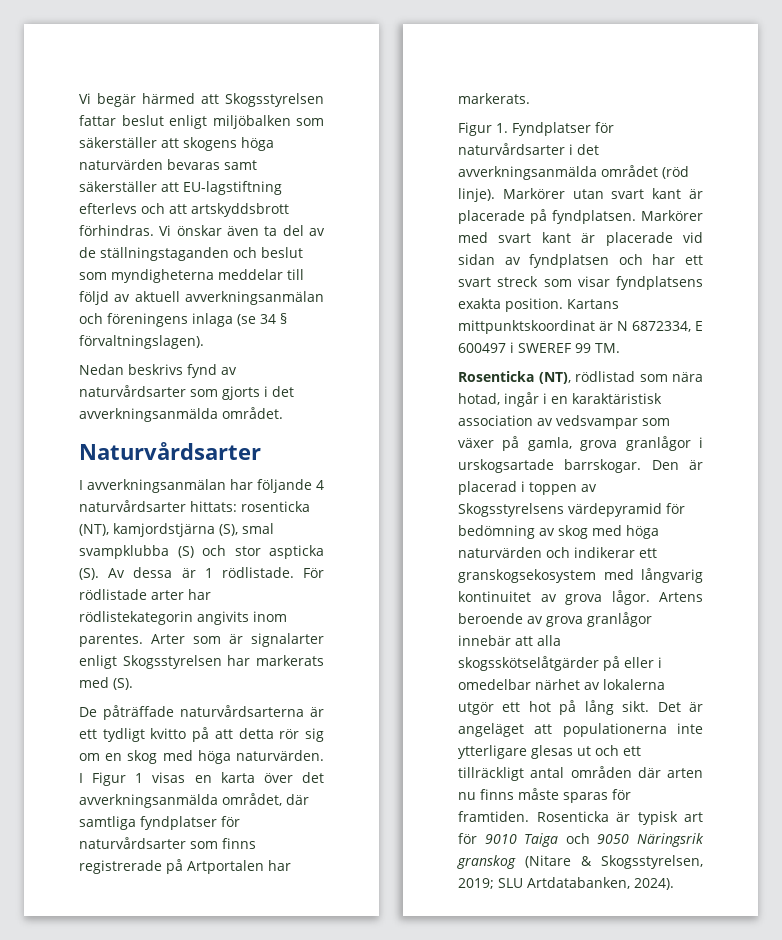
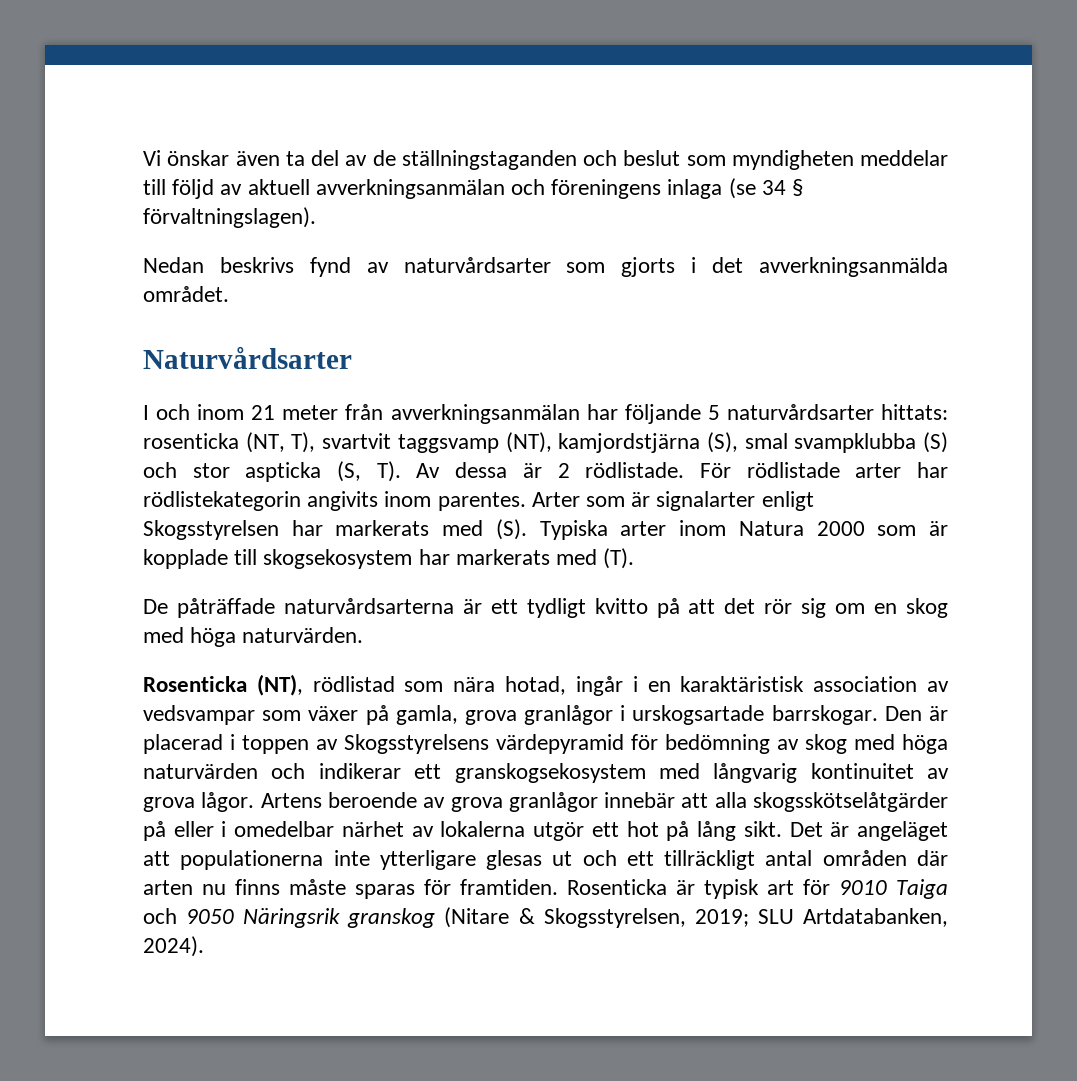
- Vi begär härmed att Skogsstyrelsen fattar beslut enligt miljöbalken som säkerställer att skogens höga naturvärden bevaras samt säkerställer att EU-lagstiftning efterlevs och att artskyddsbrott förhindras. Vi önskar även ta del av de ställningstaganden och beslut som myndigheterna meddelar till följd av aktuell avverkningsanmälan och föreningens inlaga (se 34 § förvaltningslagen).
+ Vi önskar även ta del av de ställningstaganden och beslut som myndigheten meddelar till följd av aktuell avverkningsanmälan och föreningens inlaga (se 34 § förvaltningslagen).
- I avverkningsanmälan har följande 4 naturvårdsarter hittats: rosenticka (NT), kamjordstjärna (S), smal svampklubba (S) och stor aspticka (S). Av dessa är 1 rödlistade.
+ I och inom 21 meter från avverkningsanmälan har följande 5 naturvårdsarter hittats: rosenticka (NT, T), svartvit taggsvamp (NT), kamjordstjärna (S), smal svampklubba (S) och stor aspticka (S, T). Av dessa är 2 rödlistade.
- Arter som är signalarter enligt Skogsstyrelsen har markerats med (S).
+ Arter som är signalarter enligt Skogsstyrelsen har markerats med (S). Typiska arter inom Natura 2000 som är kopplade till skogsekosystem har markerats med (T).
- De påträffade naturvårdsarterna är ett tydligt kvitto på att detta rör sig om en skog med höga naturvärden. I Figur 1 visas en karta över det avverkningsanmälda området, där samtliga fyndplatser för naturvårdsarter som finns registrerade på Artportalen har markerats.
- Figur 1. Fyndplatser för naturvårdsarter i det avverkningsanmälda området (röd linje). Markörer utan svart kant är placerade på fyndplatsen. Markörer med svart kant är placerade vid sidan av fyndplatsen och har ett svart streck som visar fyndplatsens exakta position. Kartans mittpunktskoordinat är N 6872334, E 600497 i SWEREF 99 TM.
+ De påträffade naturvårdsarterna är ett tydligt kvitto på att det rör sig om en skog med höga naturvärden.

